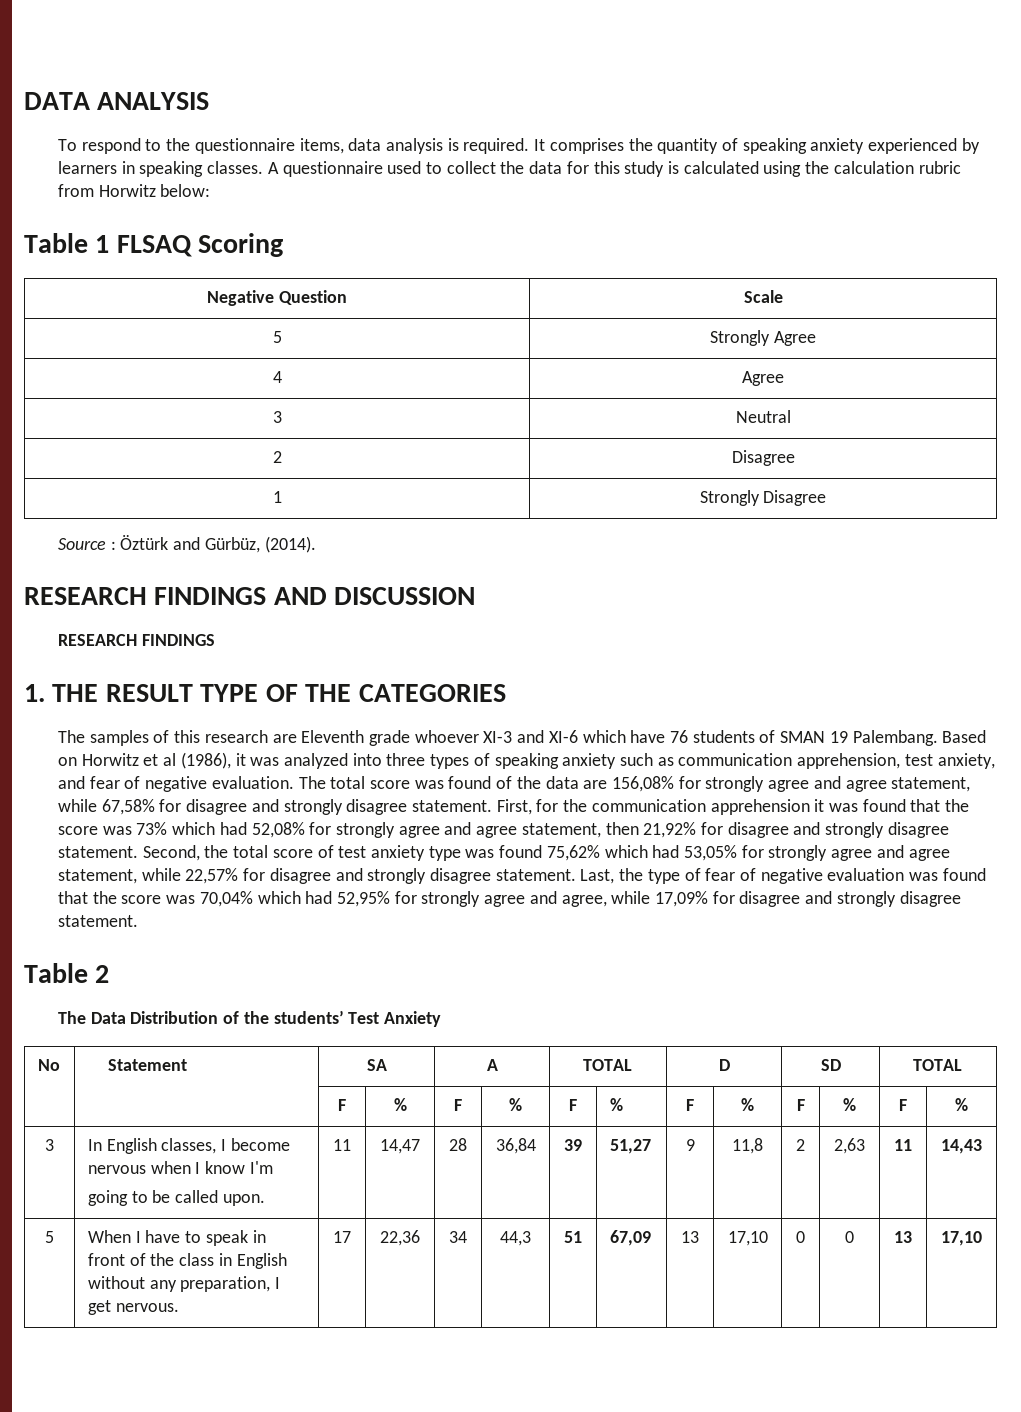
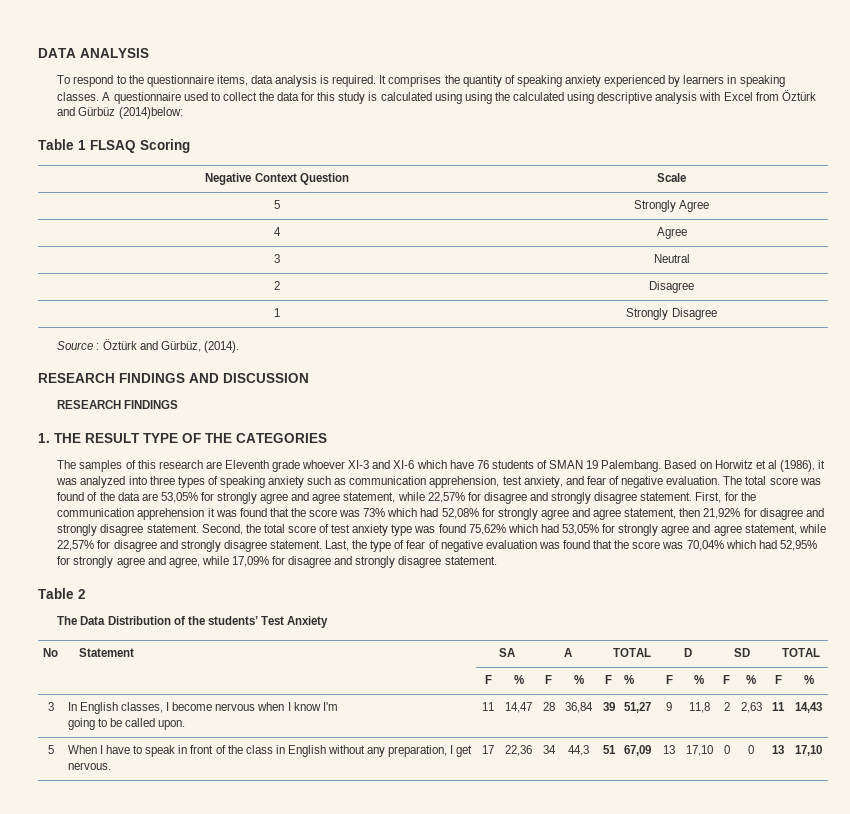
- A questionnaire used to collect the data for this study is calculated using the calculation rubric from Horwitz below:
+ A questionnaire used to collect the data for this study is calculated using using the calculated using descriptive analysis with Excel from Öztürk and Gürbüz (2014)below:
- Negative Question | Scale
+ Negative Context Question | Scale
- The total score was found of the data are 156,08% for strongly agree and agree statement, while 67,58% for disagree and strongly disagree statement.
+ The total score was found of the data are 53,05% for strongly agree and agree statement, while 22,57% for disagree and strongly disagree statement.

